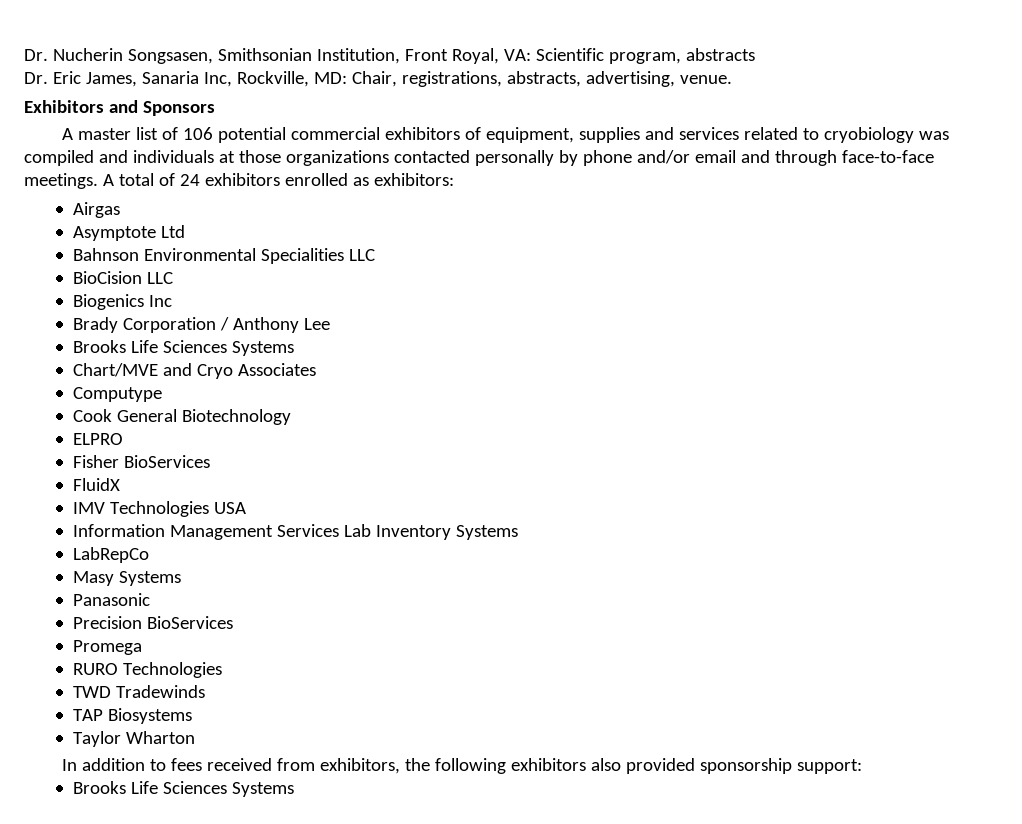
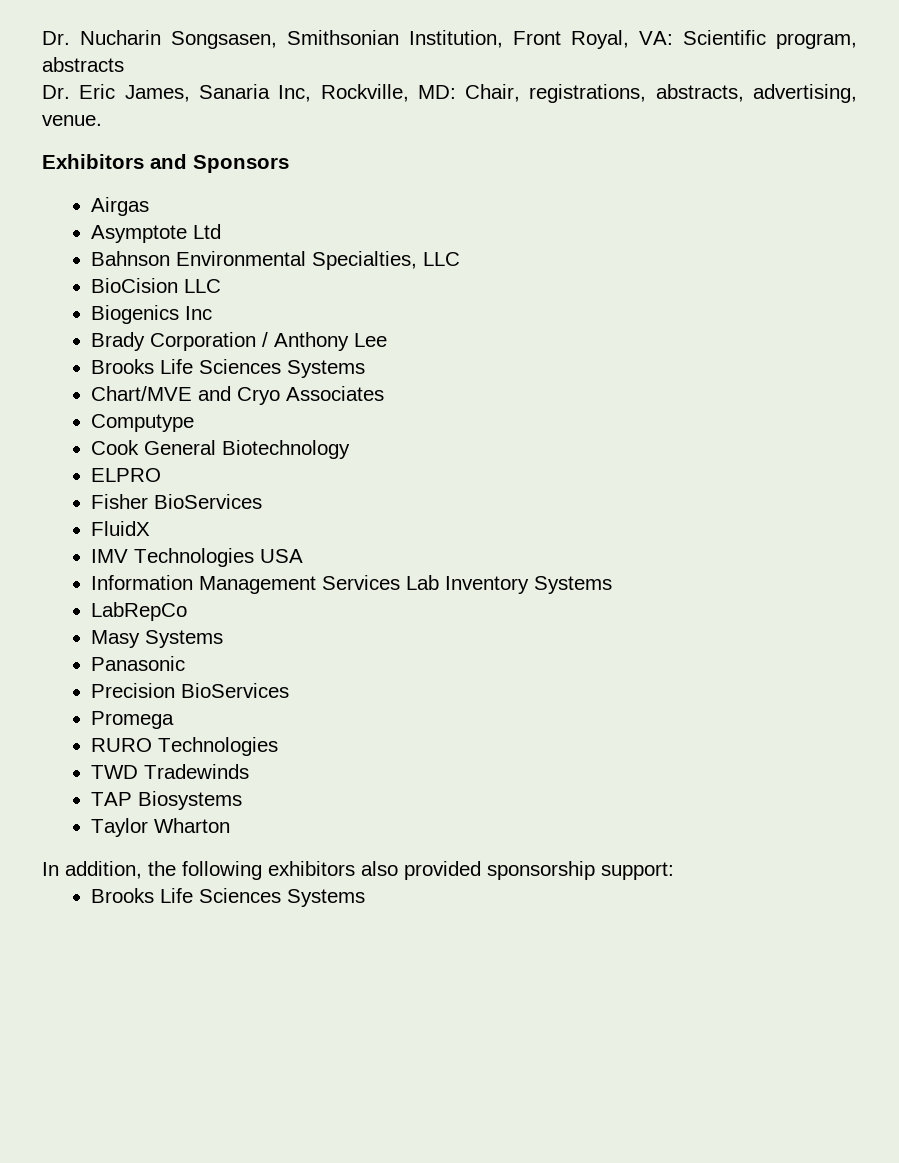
- Dr. Nucherin Songsasen, Smithsonian Institution, Front Royal, VA: Scientific program, abstracts
+ Dr. Nucharin Songsasen, Smithsonian Institution, Front Royal, VA: Scientific program, abstracts
- A master list of 106 potential commercial exhibitors of equipment, supplies and services related to cryobiology was compiled and individuals at those organizations contacted personally by phone and/or email and through face-to-face meetings. A total of 24 exhibitors enrolled as exhibitors:
- Bahnson Environmental Specialities LLC
+ Bahnson Environmental Specialties, LLC
- In addition to fees received from exhibitors, the following exhibitors also provided sponsorship support:
+ In addition, the following exhibitors also provided sponsorship support:

